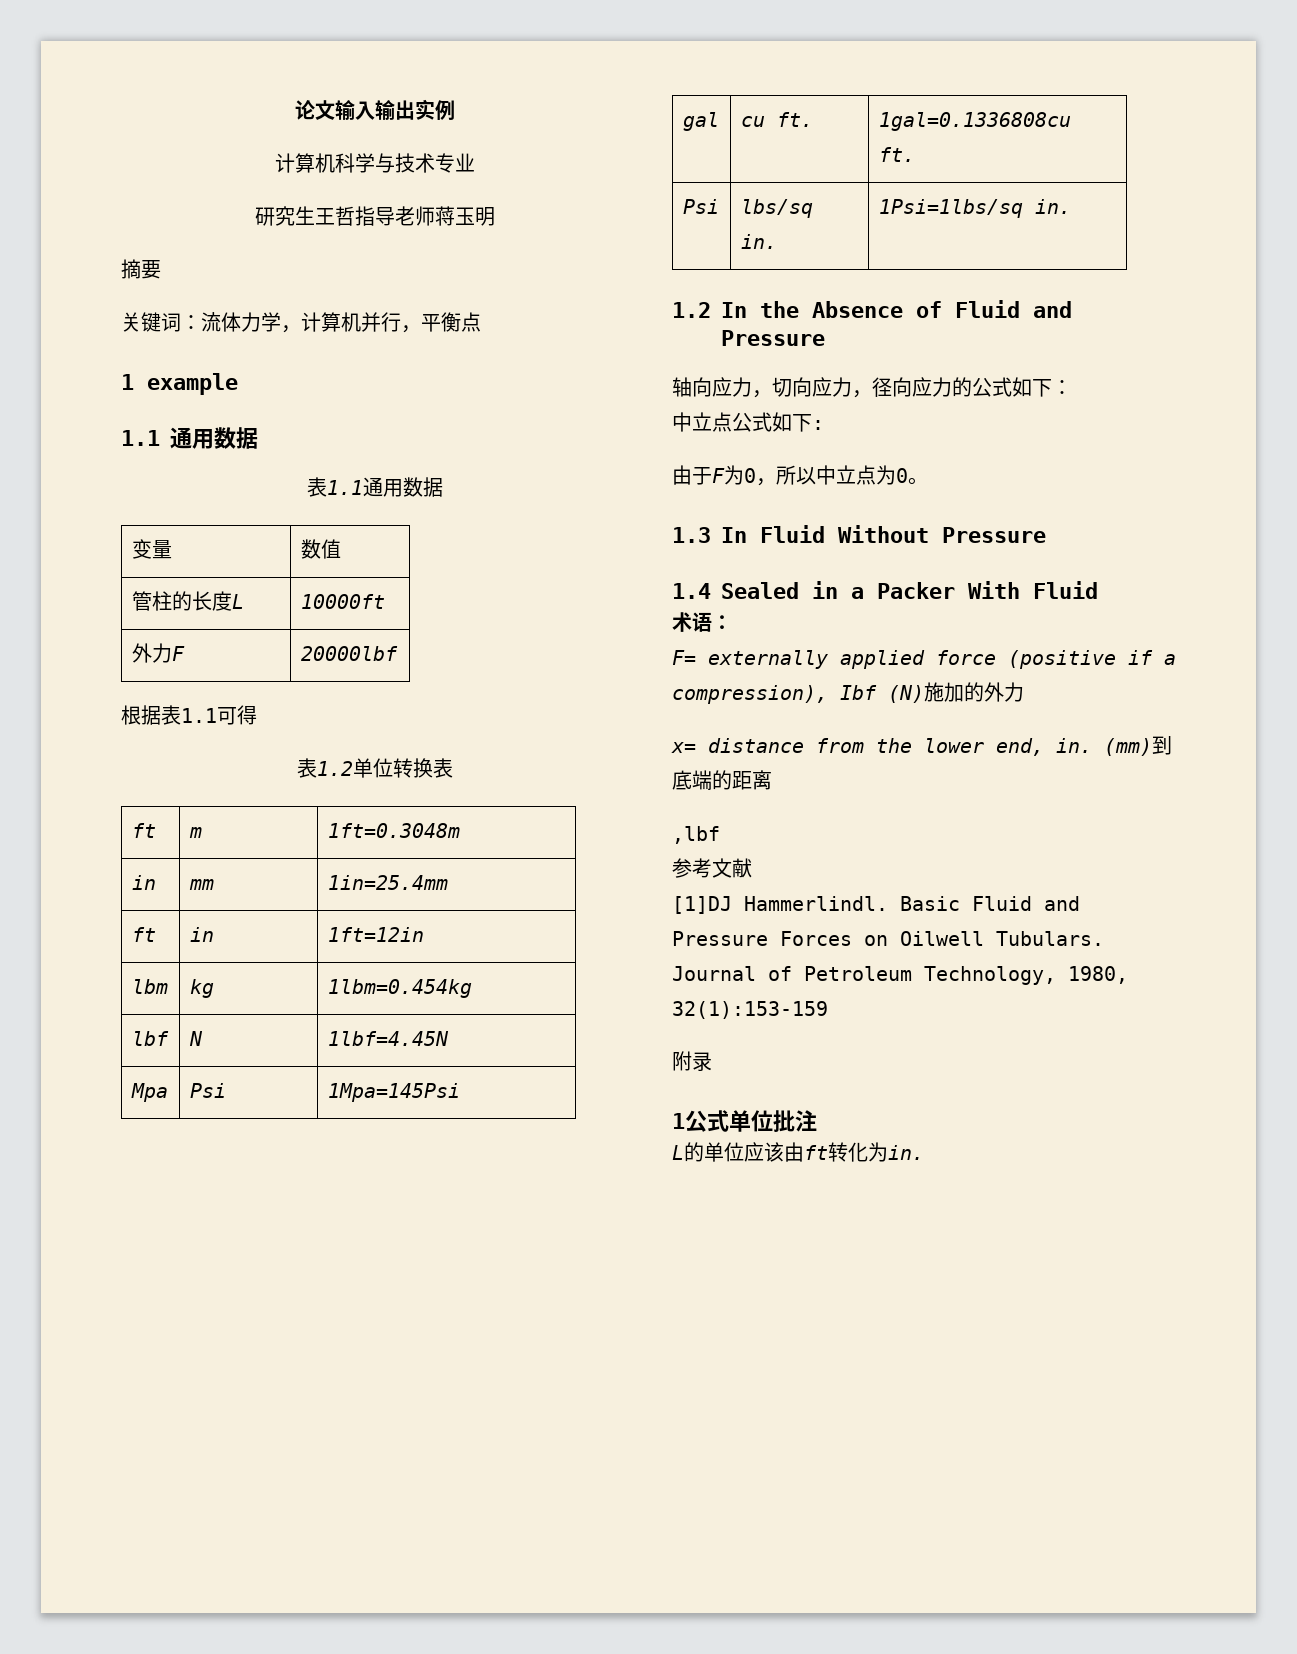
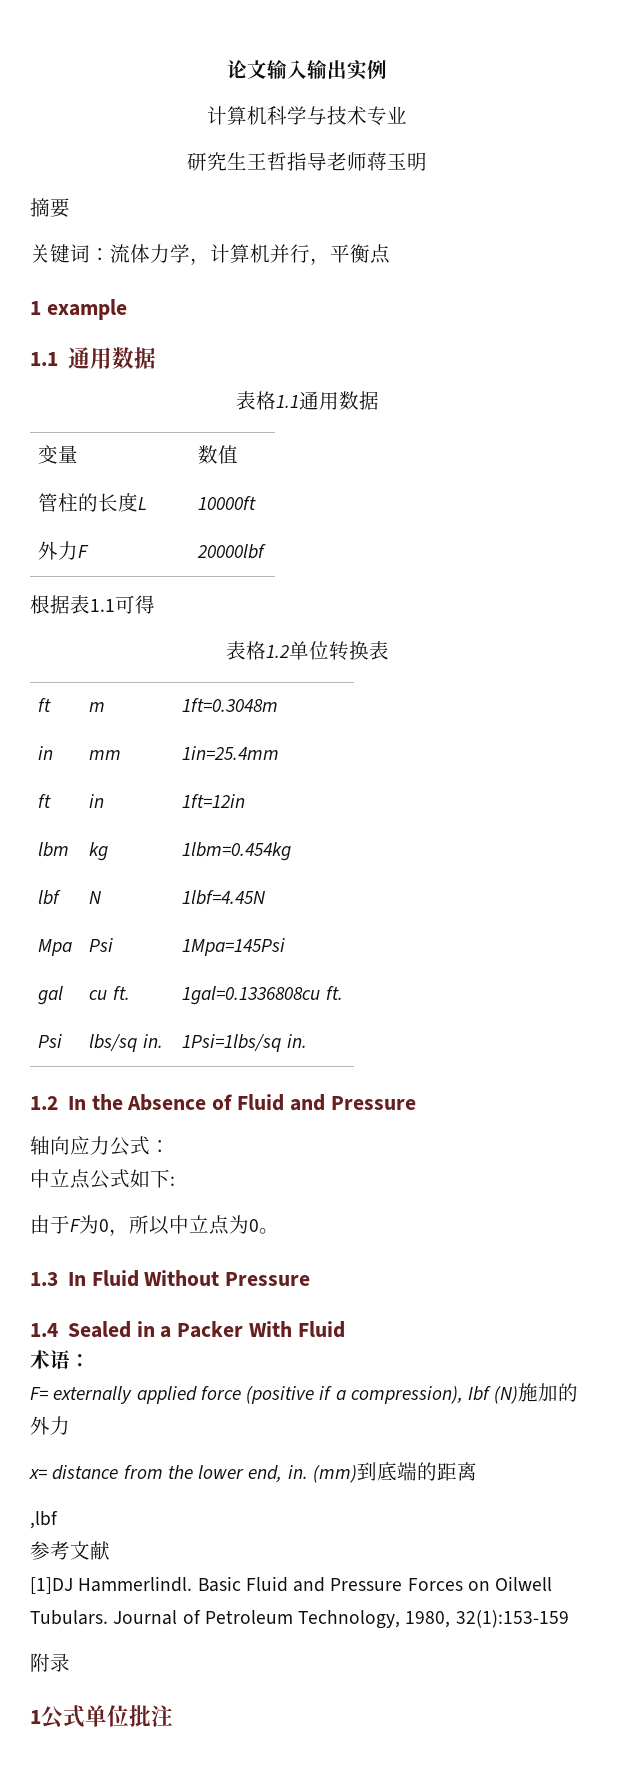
- 表1.1通用数据
+ 表格1.1通用数据
- 表1.2单位转换表
+ 表格1.2单位转换表
- 轴向应力，切向应力，径向应力的公式如下：
+ 轴向应力公式：
- L的单位应该由ft转化为in.

